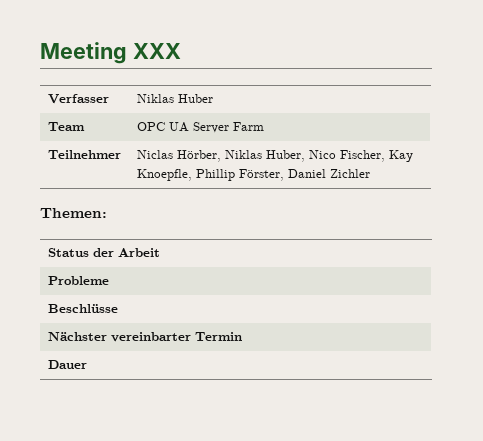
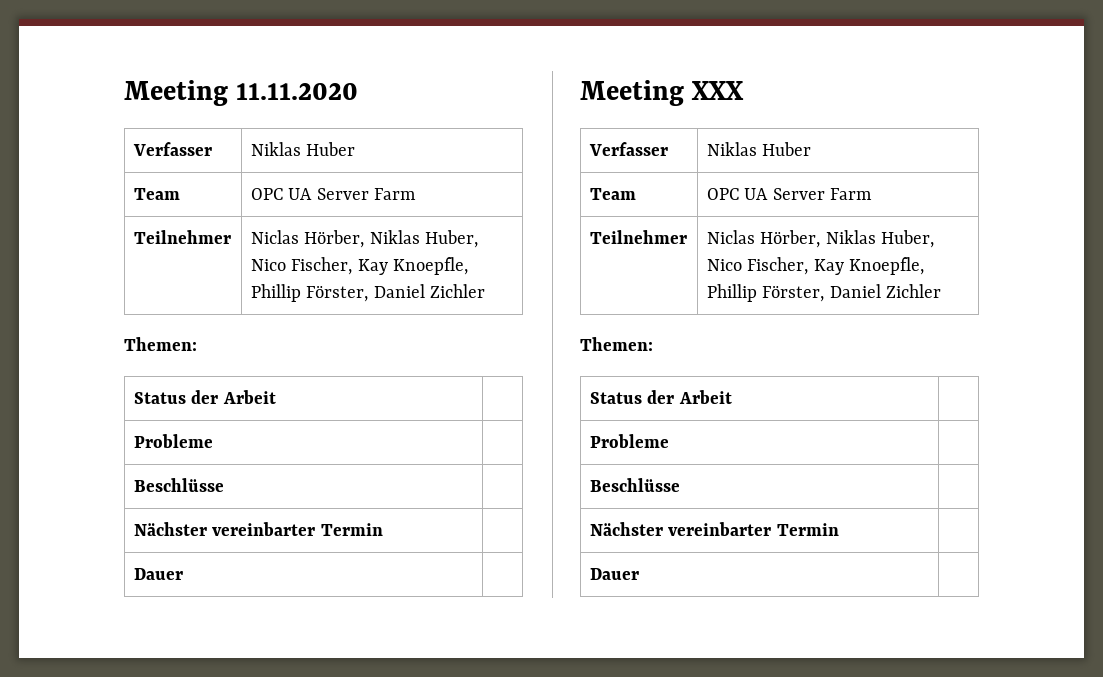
+ Meeting 11.11.2020
+ Verfasser | Niklas Huber
+ Team | OPC UA Server Farm
+ Teilnehmer | Niclas Hörber, Niklas Huber, Nico Fischer, Kay Knoepfle, Phillip Förster, Daniel Zichler
+ Themen:
+ Status der Arbeit |
+ Probleme |
+ Beschlüsse |
+ Nächster vereinbarter Termin |
+ Dauer |

